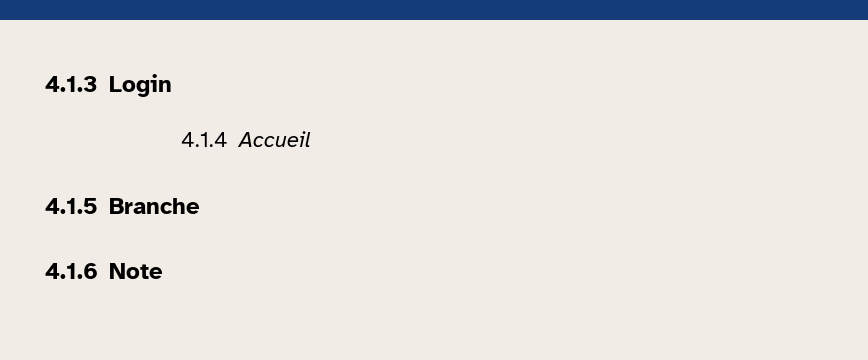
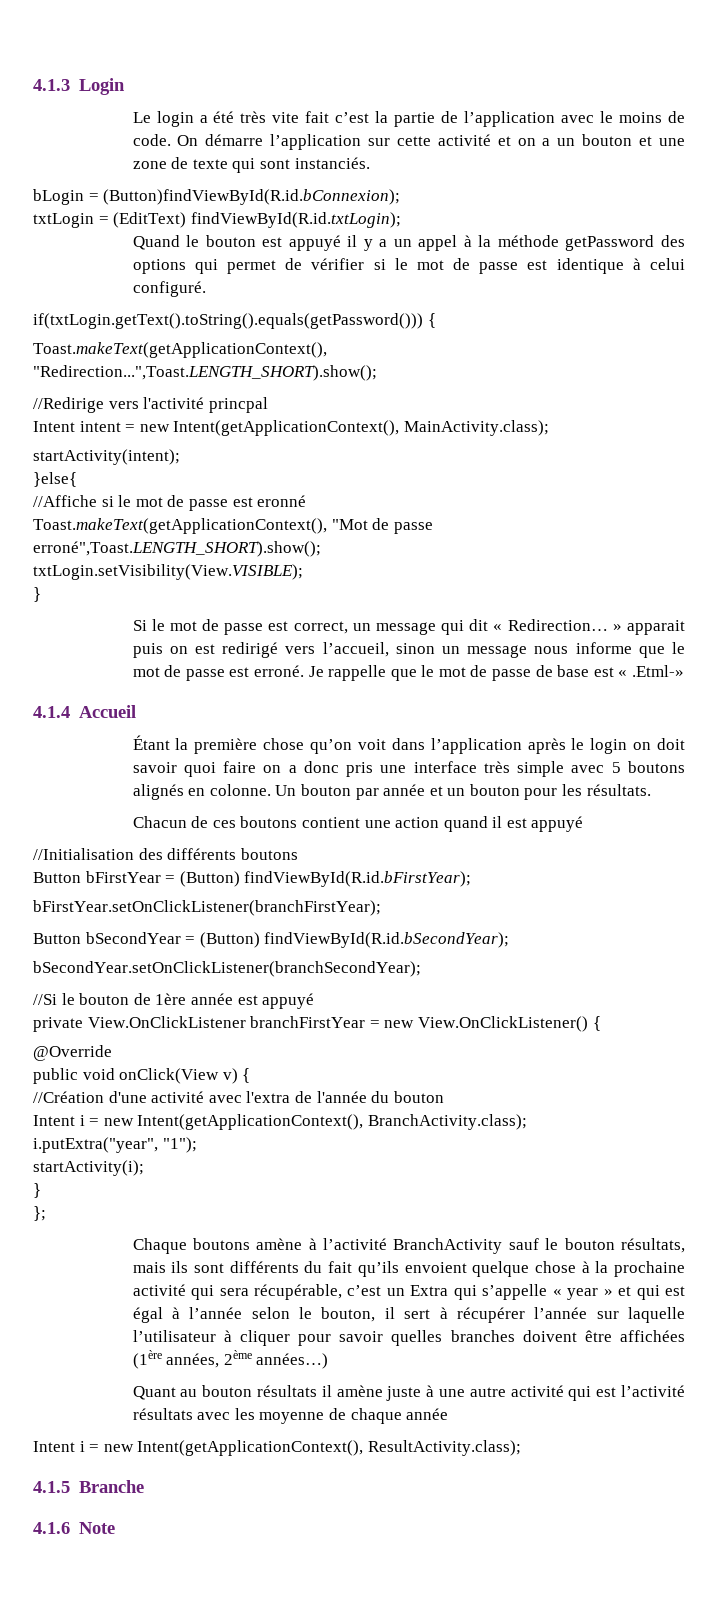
+ Le login a été très vite fait c’est la partie de l’application avec le moins de code. On démarre l’application sur cette activité et on a un bouton et une zone de texte qui sont instanciés.
+ bLogin = (Button)findViewById(R.id.bConnexion);
+ txtLogin = (EditText) findViewById(R.id.txtLogin);
+ Quand le bouton est appuyé il y a un appel à la méthode getPassword des options qui permet de vérifier si le mot de passe est identique à celui configuré.
+ if(txtLogin.getText().toString().equals(getPassword())) {
+ Toast.makeText(getApplicationContext(),
+ "Redirection...",Toast.LENGTH_SHORT).show();
+ //Redirige vers l'activité princpal
+ Intent intent = new Intent(getApplicationContext(), MainActivity.class);
+ startActivity(intent);
+ }else{
+ //Affiche si le mot de passe est eronné
+ Toast.makeText(getApplicationContext(), "Mot de passe erroné",Toast.LENGTH_SHORT).show();
+ txtLogin.setVisibility(View.VISIBLE);
+ }
+ Si le mot de passe est correct, un message qui dit « Redirection… » apparait puis on est redirigé vers l’accueil, sinon un message nous informe que le mot de passe est erroné. Je rappelle que le mot de passe de base est « .Etml-»
  4.1.4 Accueil
+ Étant la première chose qu’on voit dans l’application après le login on doit savoir quoi faire on a donc pris une interface très simple avec 5 boutons alignés en colonne. Un bouton par année et un bouton pour les résultats.
+ Chacun de ces boutons contient une action quand il est appuyé
+ //Initialisation des différents boutons
+ Button bFirstYear = (Button) findViewById(R.id.bFirstYear);
+ bFirstYear.setOnClickListener(branchFirstYear);
+ Button bSecondYear = (Button) findViewById(R.id.bSecondYear);
+ bSecondYear.setOnClickListener(branchSecondYear);
+ //Si le bouton de 1ère année est appuyé
+ private View.OnClickListener branchFirstYear = new View.OnClickListener() {
+ @Override
+ public void onClick(View v) {
+ //Création d'une activité avec l'extra de l'année du bouton
+ Intent i = new Intent(getApplicationContext(), BranchActivity.class);
+ i.putExtra("year", "1");
+ startActivity(i);
+ }
+ };
+ Chaque boutons amène à l’activité BranchActivity sauf le bouton résultats, mais ils sont différents du fait qu’ils envoient quelque chose à la prochaine activité qui sera récupérable, c’est un Extra qui s’appelle « year » et qui est égal à l’année selon le bouton, il sert à récupérer l’année sur laquelle l’utilisateur à cliquer pour savoir quelles branches doivent être affichées (1ère années, 2ème années…)
+ Quant au bouton résultats il amène juste à une autre activité qui est l’activité résultats avec les moyenne de chaque année
+ Intent i = new Intent(getApplicationContext(), ResultActivity.class);

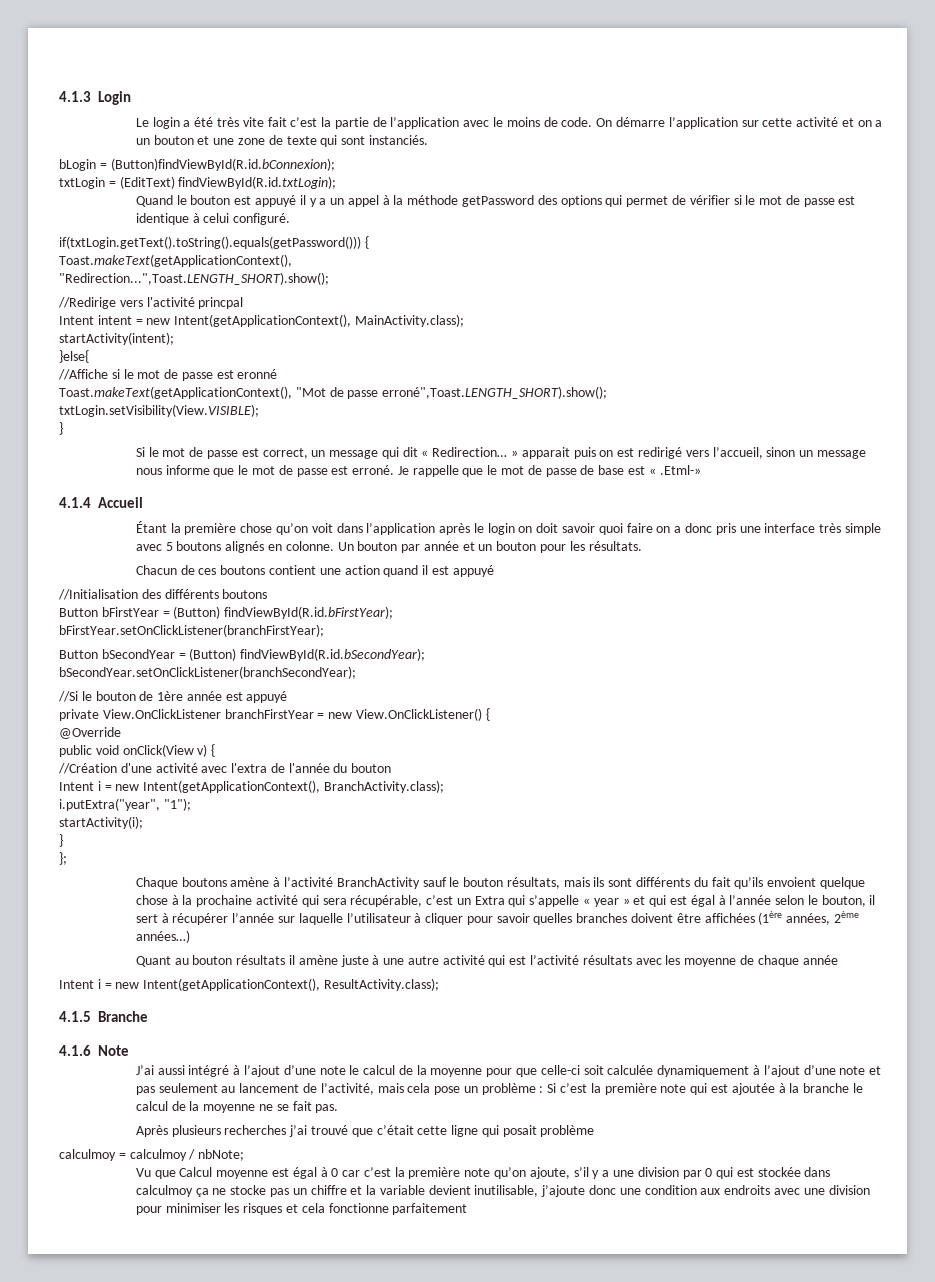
+ J’ai aussi intégré à l’ajout d’une note le calcul de la moyenne pour que celle-ci soit calculée dynamiquement à l’ajout d’une note et pas seulement au lancement de l’activité, mais cela pose un problème : Si c’est la première note qui est ajoutée à la branche le calcul de la moyenne ne se fait pas.
+ Après plusieurs recherches j’ai trouvé que c’était cette ligne qui posait problème
+ calculmoy = calculmoy / nbNote;
+ Vu que Calcul moyenne est égal à 0 car c’est la première note qu’on ajoute, s’il y a une division par 0 qui est stockée dans calculmoy ça ne stocke pas un chiffre et la variable devient inutilisable, j’ajoute donc une condition aux endroits avec une division pour minimiser les risques et cela fonctionne parfaitement

